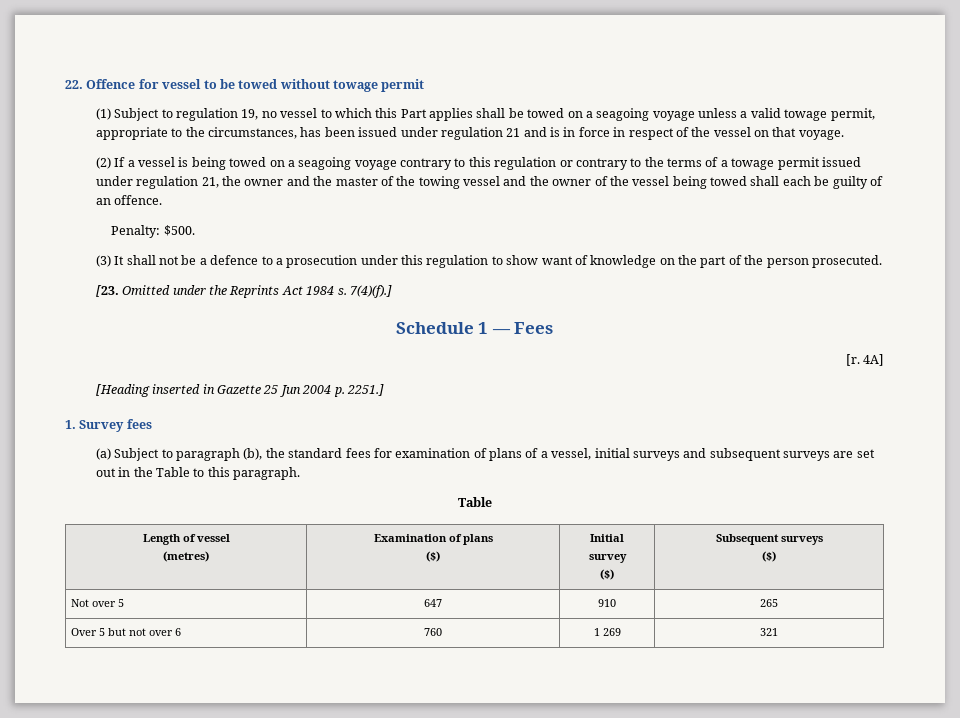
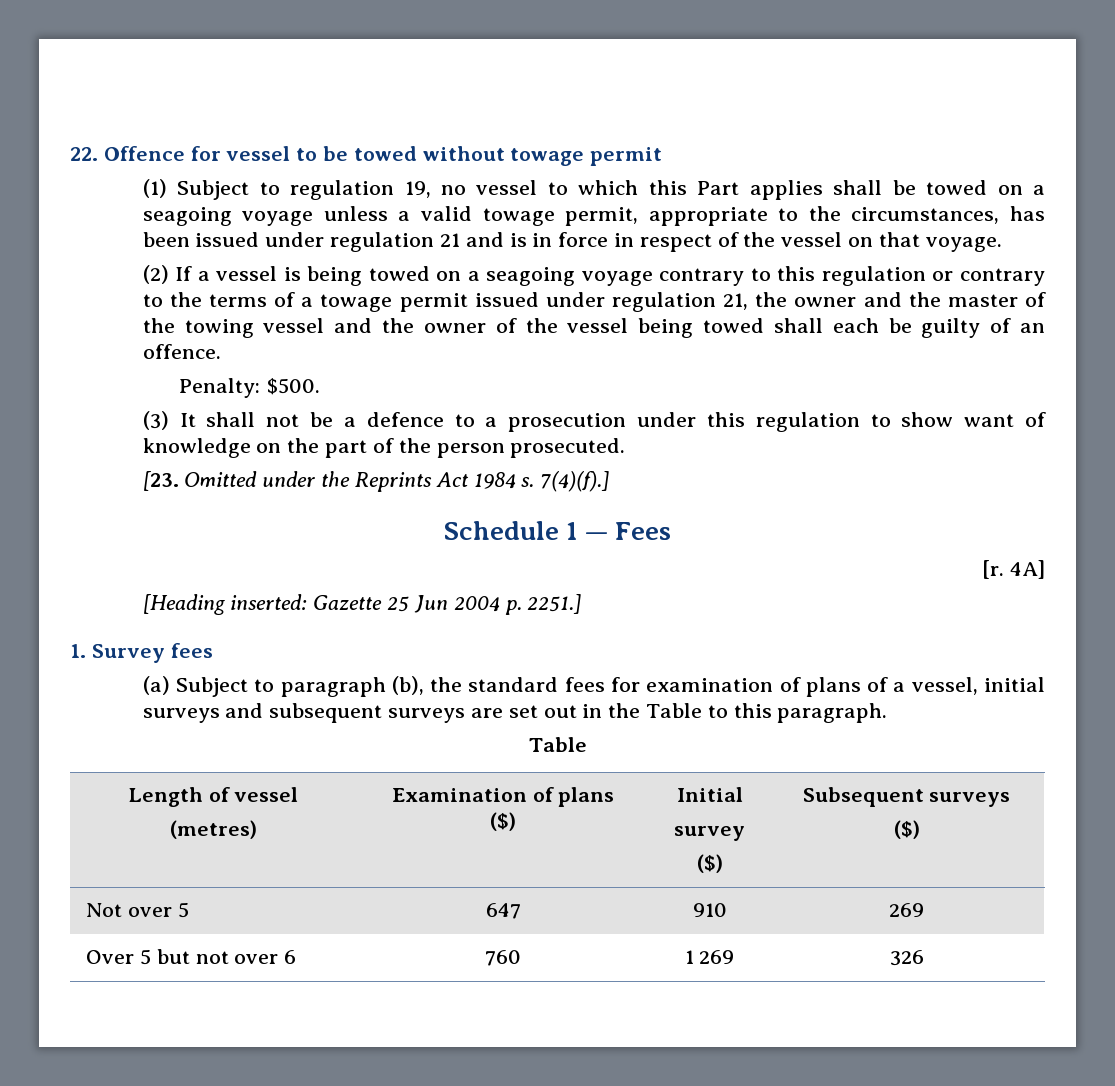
- [Heading inserted in Gazette 25 Jun 2004 p. 2251.]
+ [Heading inserted: Gazette 25 Jun 2004 p. 2251.]
- Not over 5 | 647 | 910 | 265
+ Not over 5 | 647 | 910 | 269
- Over 5 but not over 6 | 760 | 1 269 | 321
+ Over 5 but not over 6 | 760 | 1 269 | 326

